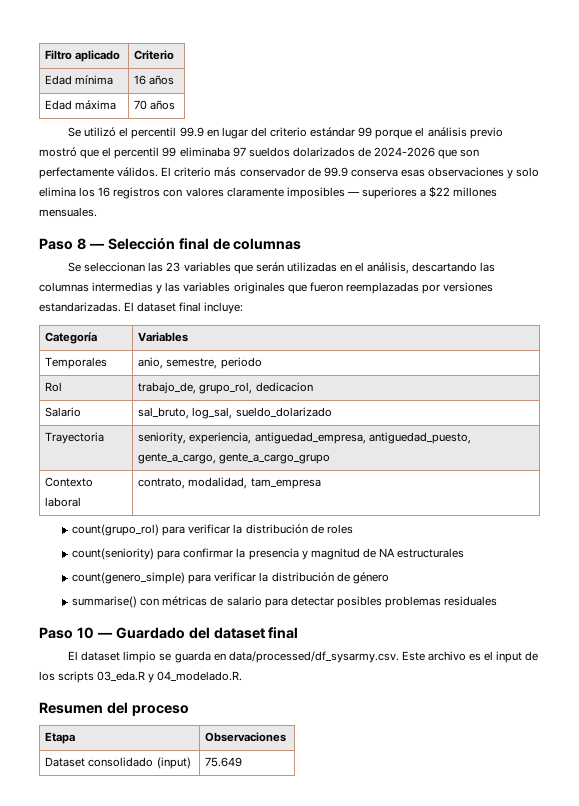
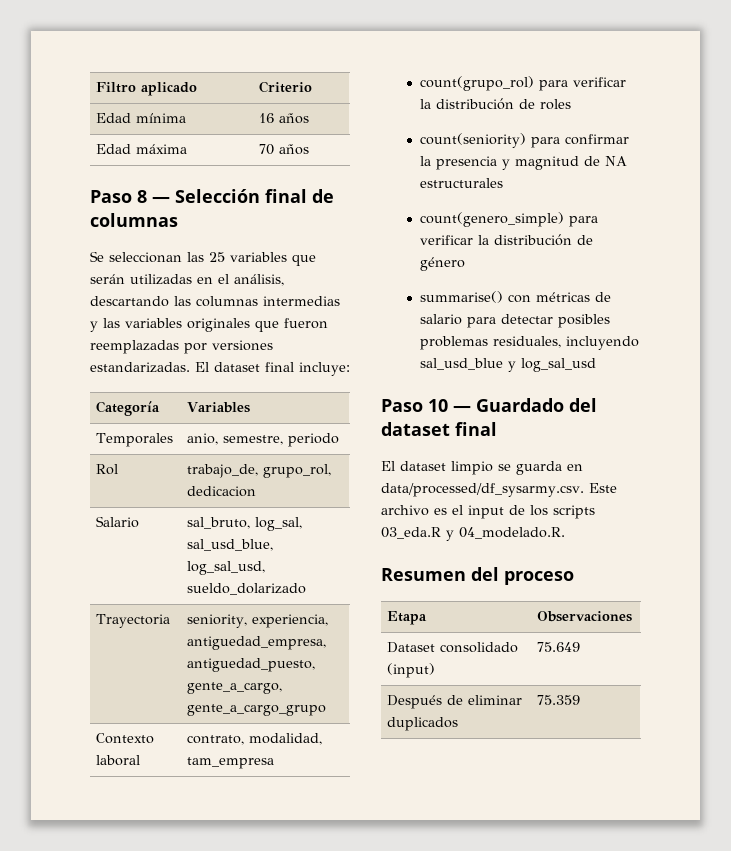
- Se utilizó el percentil 99.9 en lugar del criterio estándar 99 porque el análisis previo mostró que el percentil 99 eliminaba 97 sueldos dolarizados de 2024-2026 que son perfectamente válidos. El criterio más conservador de 99.9 conserva esas observaciones y solo elimina los 16 registros con valores claramente imposibles — superiores a $22 millones mensuales.
- Se seleccionan las 23 variables que serán utilizadas en el análisis, descartando las columnas intermedias y las variables originales que fueron reemplazadas por versiones estandarizadas.
+ Se seleccionan las 25 variables que serán utilizadas en el análisis, descartando las columnas intermedias y las variables originales que fueron reemplazadas por versiones estandarizadas.
- Salario | sal_bruto, log_sal, sueldo_dolarizado
+ Salario | sal_bruto, log_sal, sal_usd_blue, log_sal_usd, sueldo_dolarizado
- summarise() con métricas de salario para detectar posibles problemas residuales
+ summarise() con métricas de salario para detectar posibles problemas residuales, incluyendo sal_usd_blue y log_sal_usd
+ Después de eliminar duplicados | 75.359

